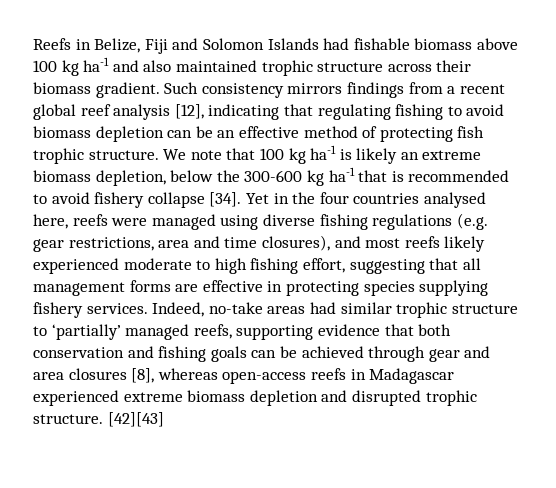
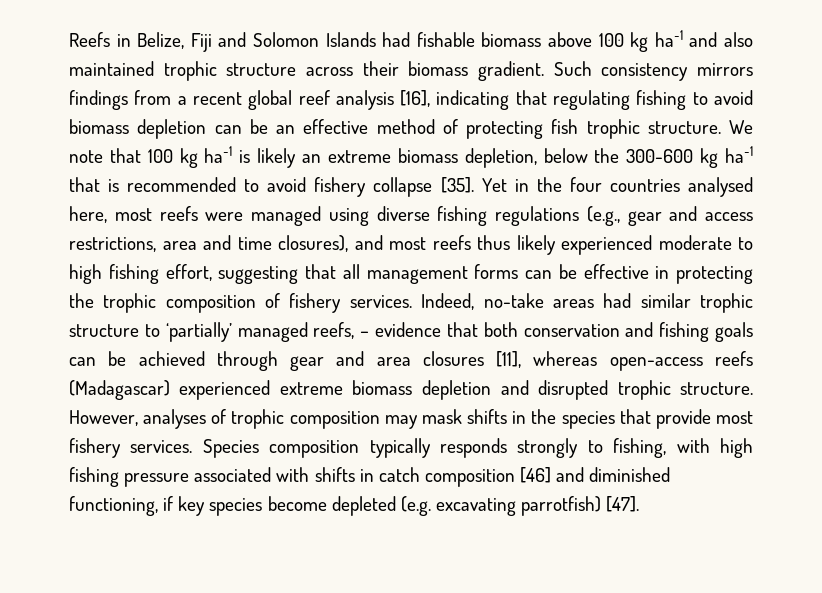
- Such consistency mirrors findings from a recent global reef analysis [12], indicating that regulating fishing to avoid biomass depletion can be an effective method of protecting fish trophic structure.
+ Such consistency mirrors findings from a recent global reef analysis [16], indicating that regulating fishing to avoid biomass depletion can be an effective method of protecting fish trophic structure.
- We note that 100 kg ha-1 is likely an extreme biomass depletion, below the 300-600 kg ha-1 that is recommended to avoid fishery collapse [34].
+ We note that 100 kg ha-1 is likely an extreme biomass depletion, below the 300-600 kg ha-1 that is recommended to avoid fishery collapse [35].
- Yet in the four countries analysed here, reefs were managed using diverse fishing regulations (e.g. gear restrictions, area and time closures), and most reefs likely experienced moderate to high fishing effort, suggesting that all management forms are effective in protecting species supplying fishery services.
+ Yet in the four countries analysed here, most reefs were managed using diverse fishing regulations (e.g., gear and access restrictions, area and time closures), and most reefs thus likely experienced moderate to high fishing effort, suggesting that all management forms can be effective in protecting the trophic composition of fishery services.
- Indeed, no-take areas had similar trophic structure to ‘partially’ managed reefs, supporting evidence that both conservation and fishing goals can be achieved through gear and area closures [8], whereas open-access reefs in Madagascar experienced extreme biomass depletion and disrupted trophic structure.
+ Indeed, no-take areas had similar trophic structure to ‘partially’ managed reefs, – evidence that both conservation and fishing goals can be achieved through gear and area closures [11], whereas open-access reefs (Madagascar) experienced extreme biomass depletion and disrupted trophic structure.
- [42][43]
+ However, analyses of trophic composition may mask shifts in the species that provide most fishery services. Species composition typically responds strongly to fishing, with high fishing pressure associated with shifts in catch composition [46] and diminished functioning, if key species become depleted (e.g. excavating parrotfish) [47].

